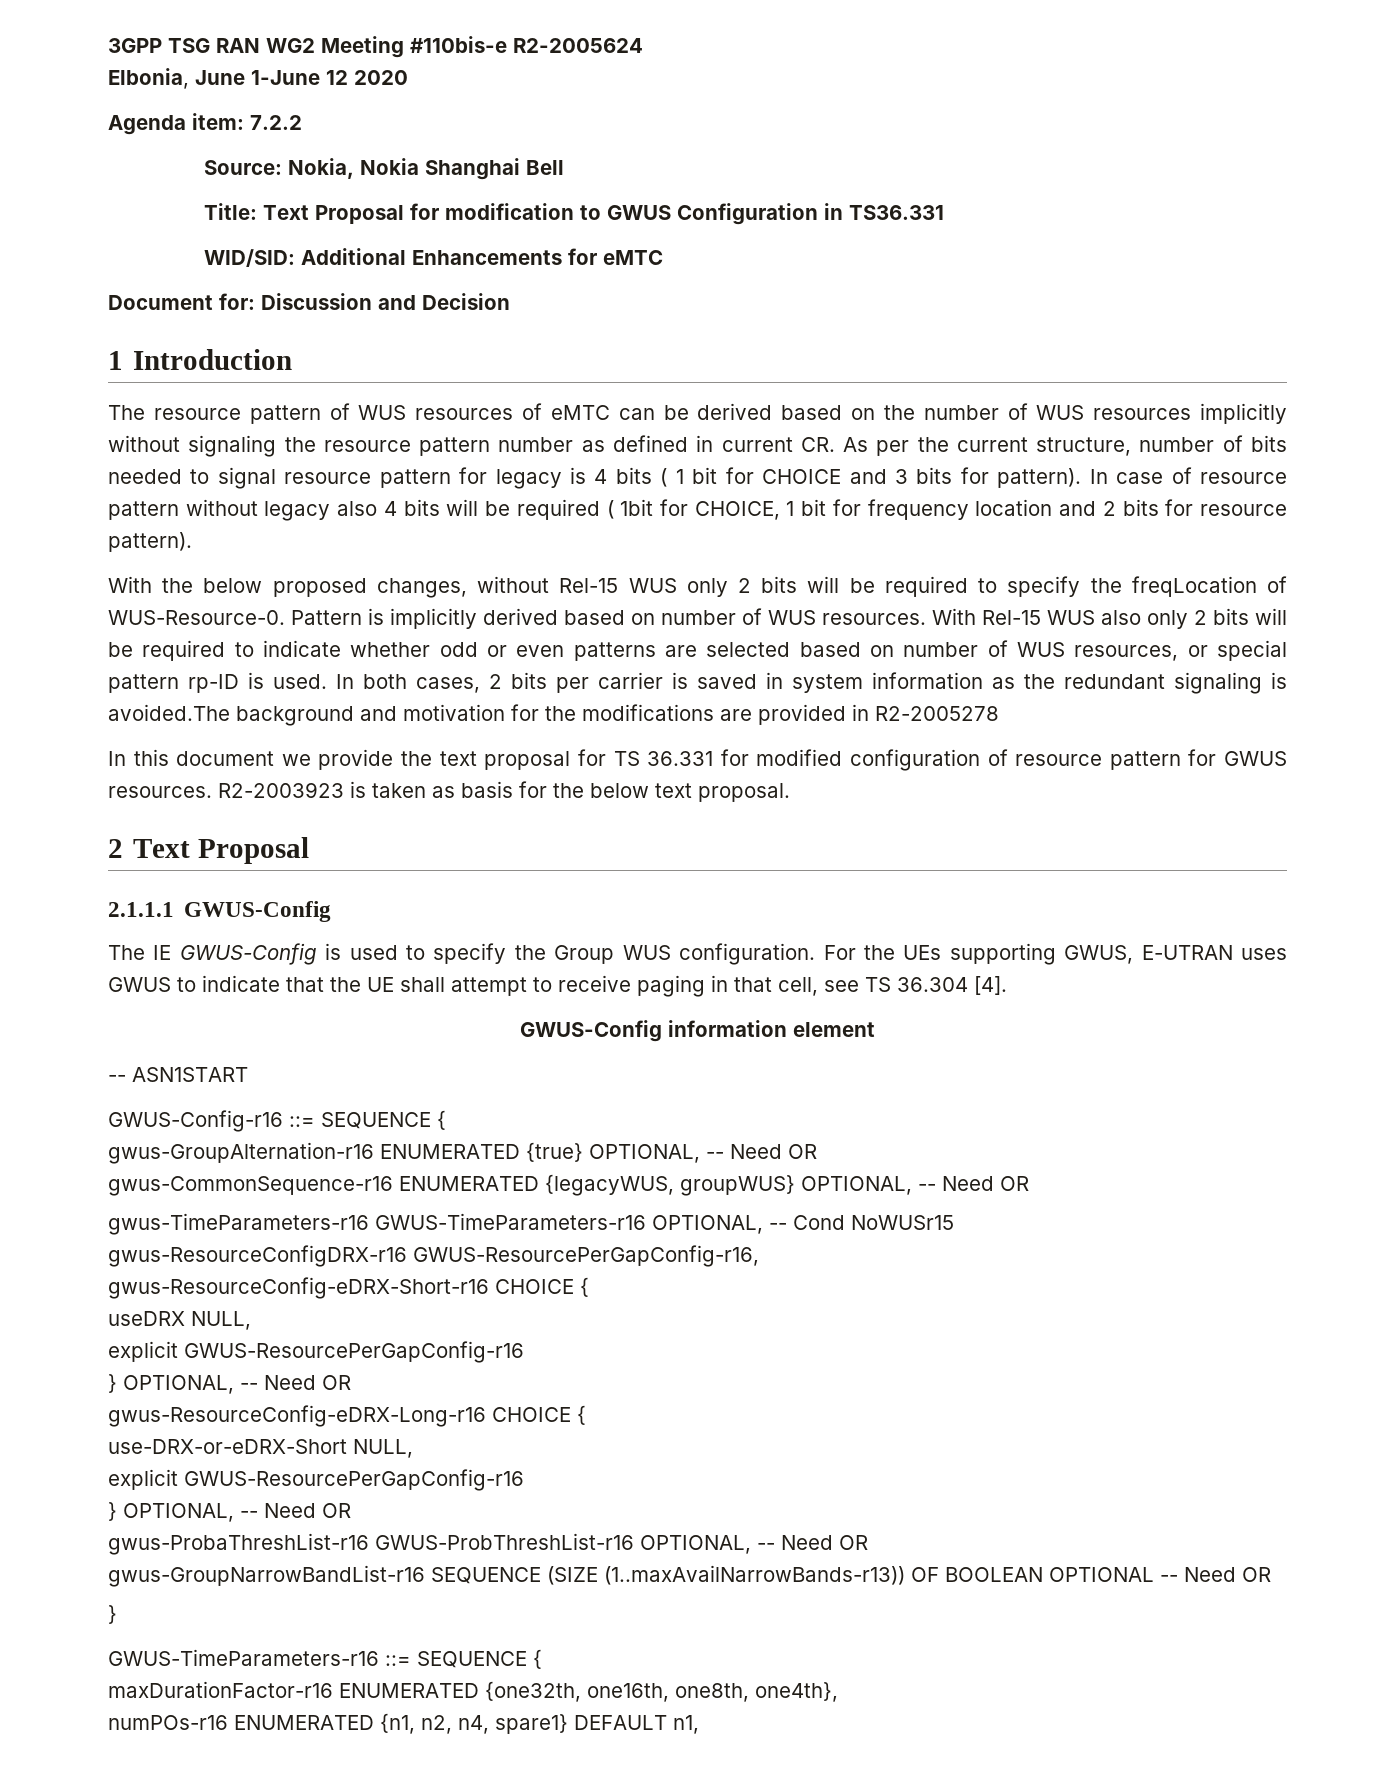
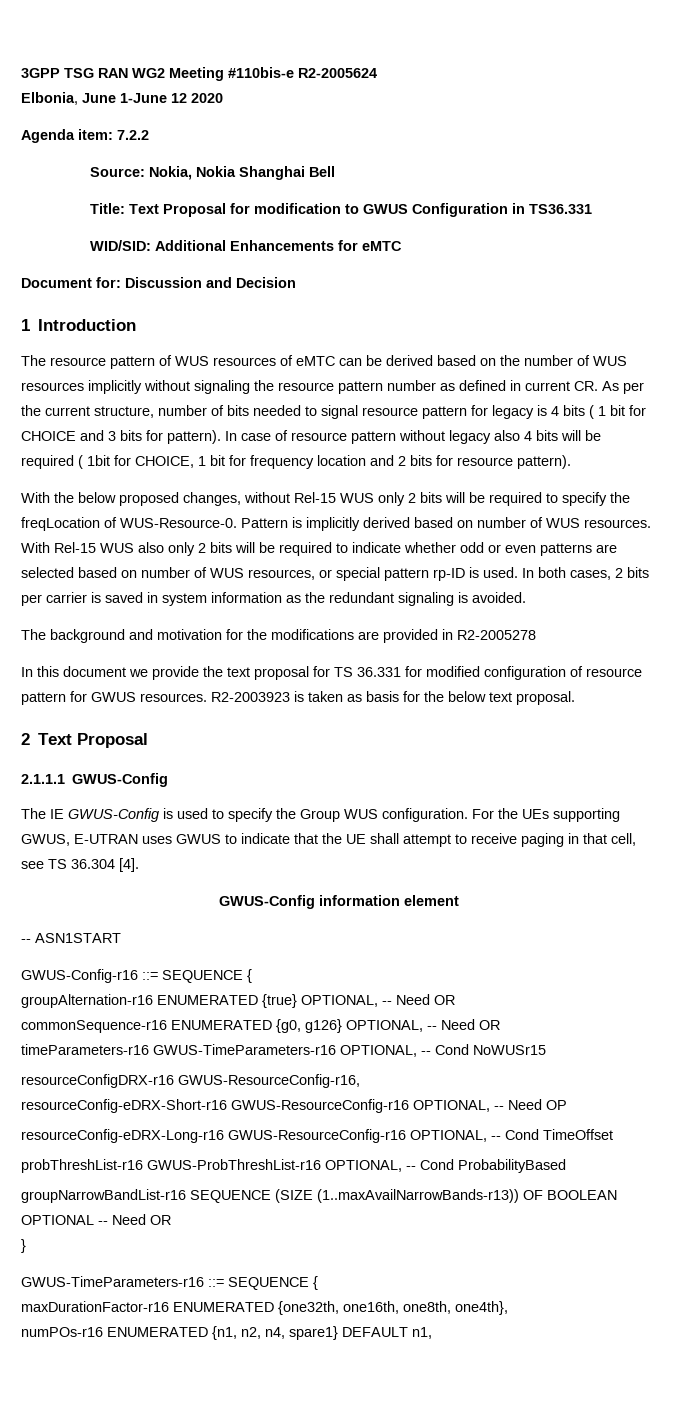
- In both cases, 2 bits per carrier is saved in system information as the redundant signaling is avoided.The background and motivation for the modifications are provided in R2-2005278
+ In both cases, 2 bits per carrier is saved in system information as the redundant signaling is avoided.
+ The background and motivation for the modifications are provided in R2-2005278
- gwus-GroupAlternation-r16 ENUMERATED {true} OPTIONAL, -- Need OR
+ groupAlternation-r16 ENUMERATED {true} OPTIONAL, -- Need OR
- gwus-CommonSequence-r16 ENUMERATED {legacyWUS, groupWUS} OPTIONAL, -- Need OR
- gwus-TimeParameters-r16 GWUS-TimeParameters-r16 OPTIONAL, -- Cond NoWUSr15
+ commonSequence-r16 ENUMERATED {g0, g126} OPTIONAL, -- Need OR
+ timeParameters-r16 GWUS-TimeParameters-r16 OPTIONAL, -- Cond NoWUSr15
- gwus-ResourceConfigDRX-r16 GWUS-ResourcePerGapConfig-r16,
- gwus-ResourceConfig-eDRX-Short-r16 CHOICE {
- useDRX NULL,
- explicit GWUS-ResourcePerGapConfig-r16
- } OPTIONAL, -- Need OR
- gwus-ResourceConfig-eDRX-Long-r16 CHOICE {
- use-DRX-or-eDRX-Short NULL,
- explicit GWUS-ResourcePerGapConfig-r16
- } OPTIONAL, -- Need OR
- gwus-ProbaThreshList-r16 GWUS-ProbThreshList-r16 OPTIONAL, -- Need OR
- gwus-GroupNarrowBandList-r16 SEQUENCE (SIZE (1..maxAvailNarrowBands-r13)) OF BOOLEAN OPTIONAL -- Need OR
+ resourceConfigDRX-r16 GWUS-ResourceConfig-r16,
+ resourceConfig-eDRX-Short-r16 GWUS-ResourceConfig-r16 OPTIONAL, -- Need OP
+ resourceConfig-eDRX-Long-r16 GWUS-ResourceConfig-r16 OPTIONAL, -- Cond TimeOffset
+ probThreshList-r16 GWUS-ProbThreshList-r16 OPTIONAL, -- Cond ProbabilityBased
+ groupNarrowBandList-r16 SEQUENCE (SIZE (1..maxAvailNarrowBands-r13)) OF BOOLEAN OPTIONAL -- Need OR

